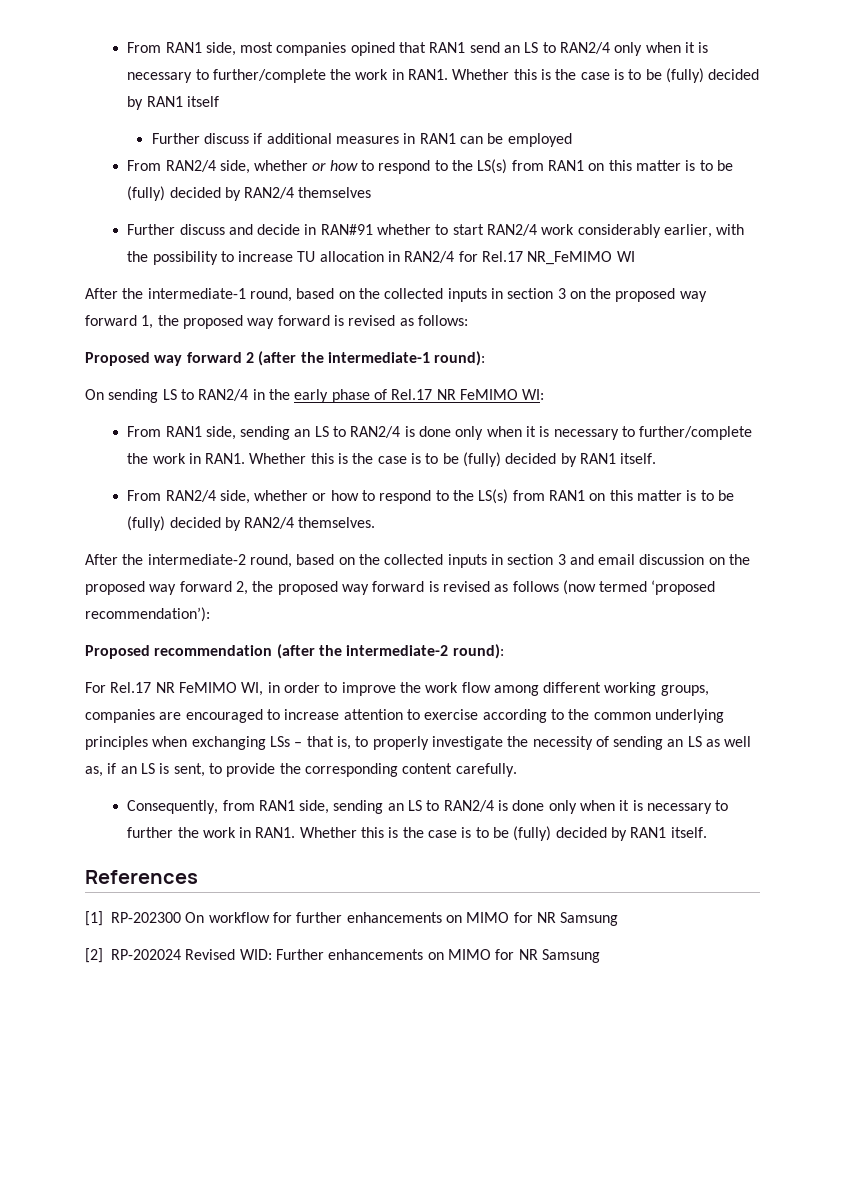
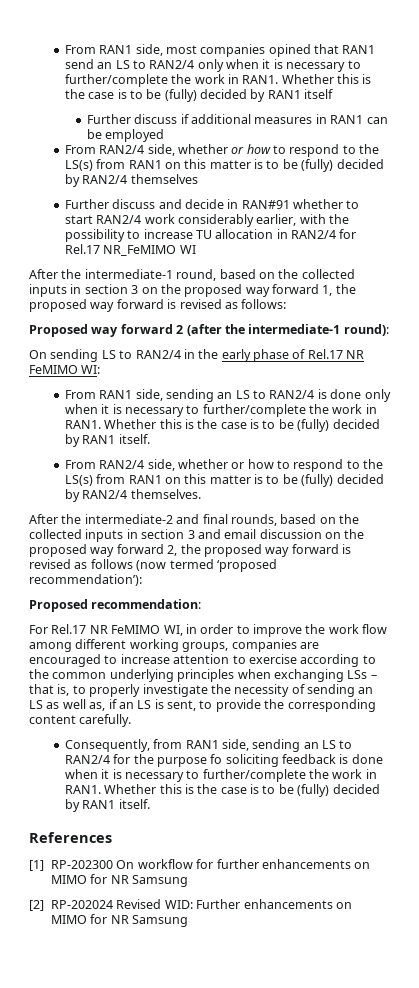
- After the intermediate-2 round, based on the collected inputs in section 3 and email discussion on the proposed way forward 2, the proposed way forward is revised as follows (now termed ‘proposed recommendation’):
+ After the intermediate-2 and final rounds, based on the collected inputs in section 3 and email discussion on the proposed way forward 2, the proposed way forward is revised as follows (now termed ‘proposed recommendation’):
- Proposed recommendation (after the intermediate-2 round):
+ Proposed recommendation:
- Consequently, from RAN1 side, sending an LS to RAN2/4 is done only when it is necessary to further the work in RAN1.
+ Consequently, from RAN1 side, sending an LS to RAN2/4 for the purpose fo soliciting feedback is done when it is necessary to further/complete the work in RAN1.

